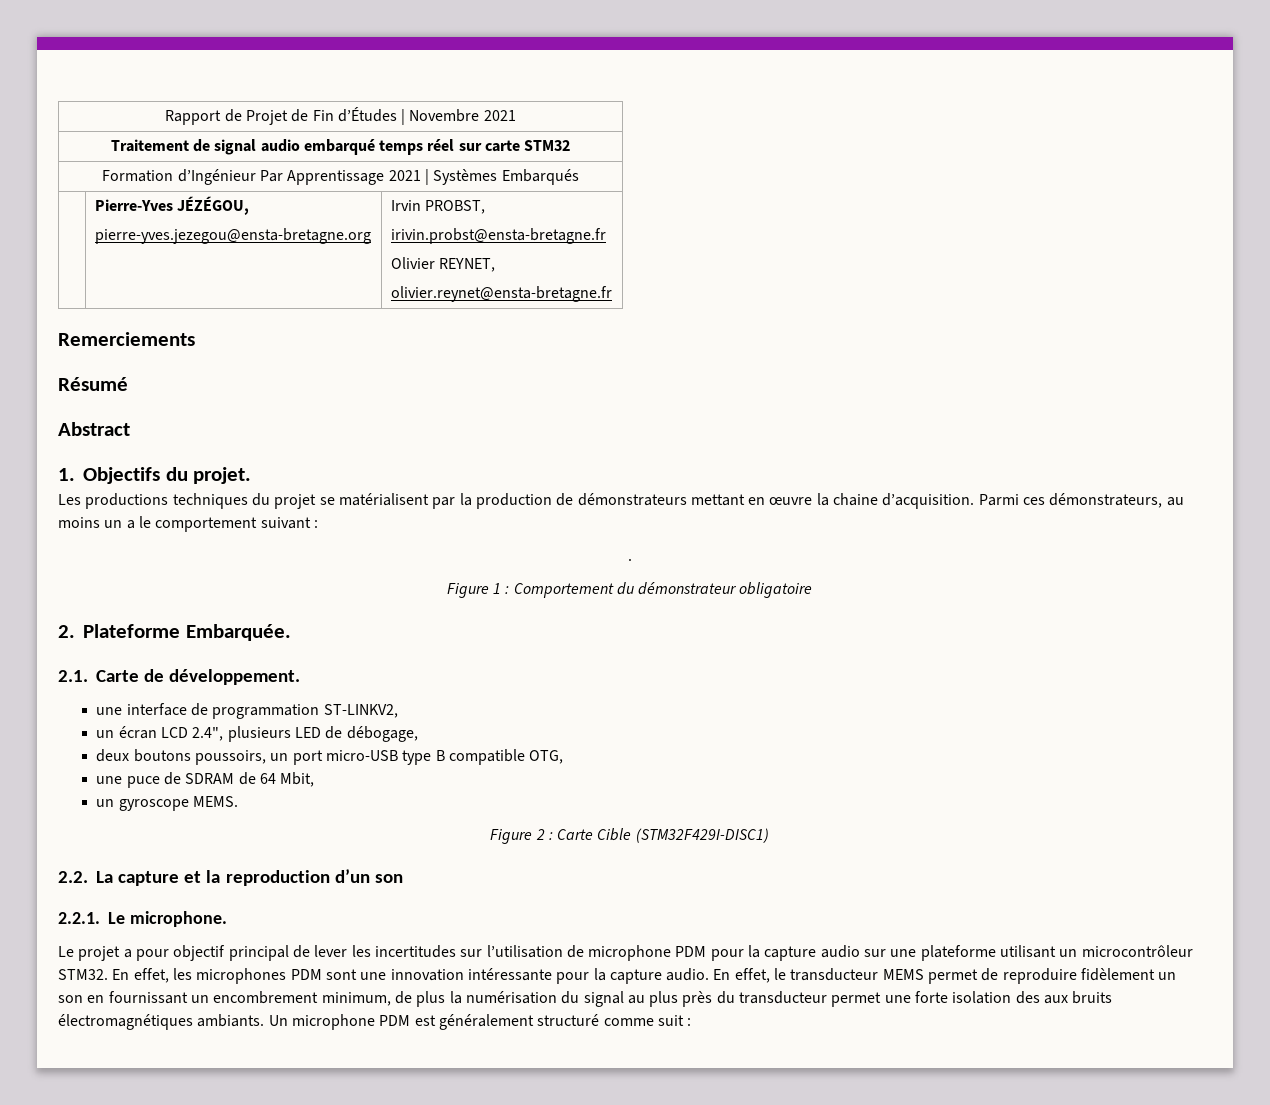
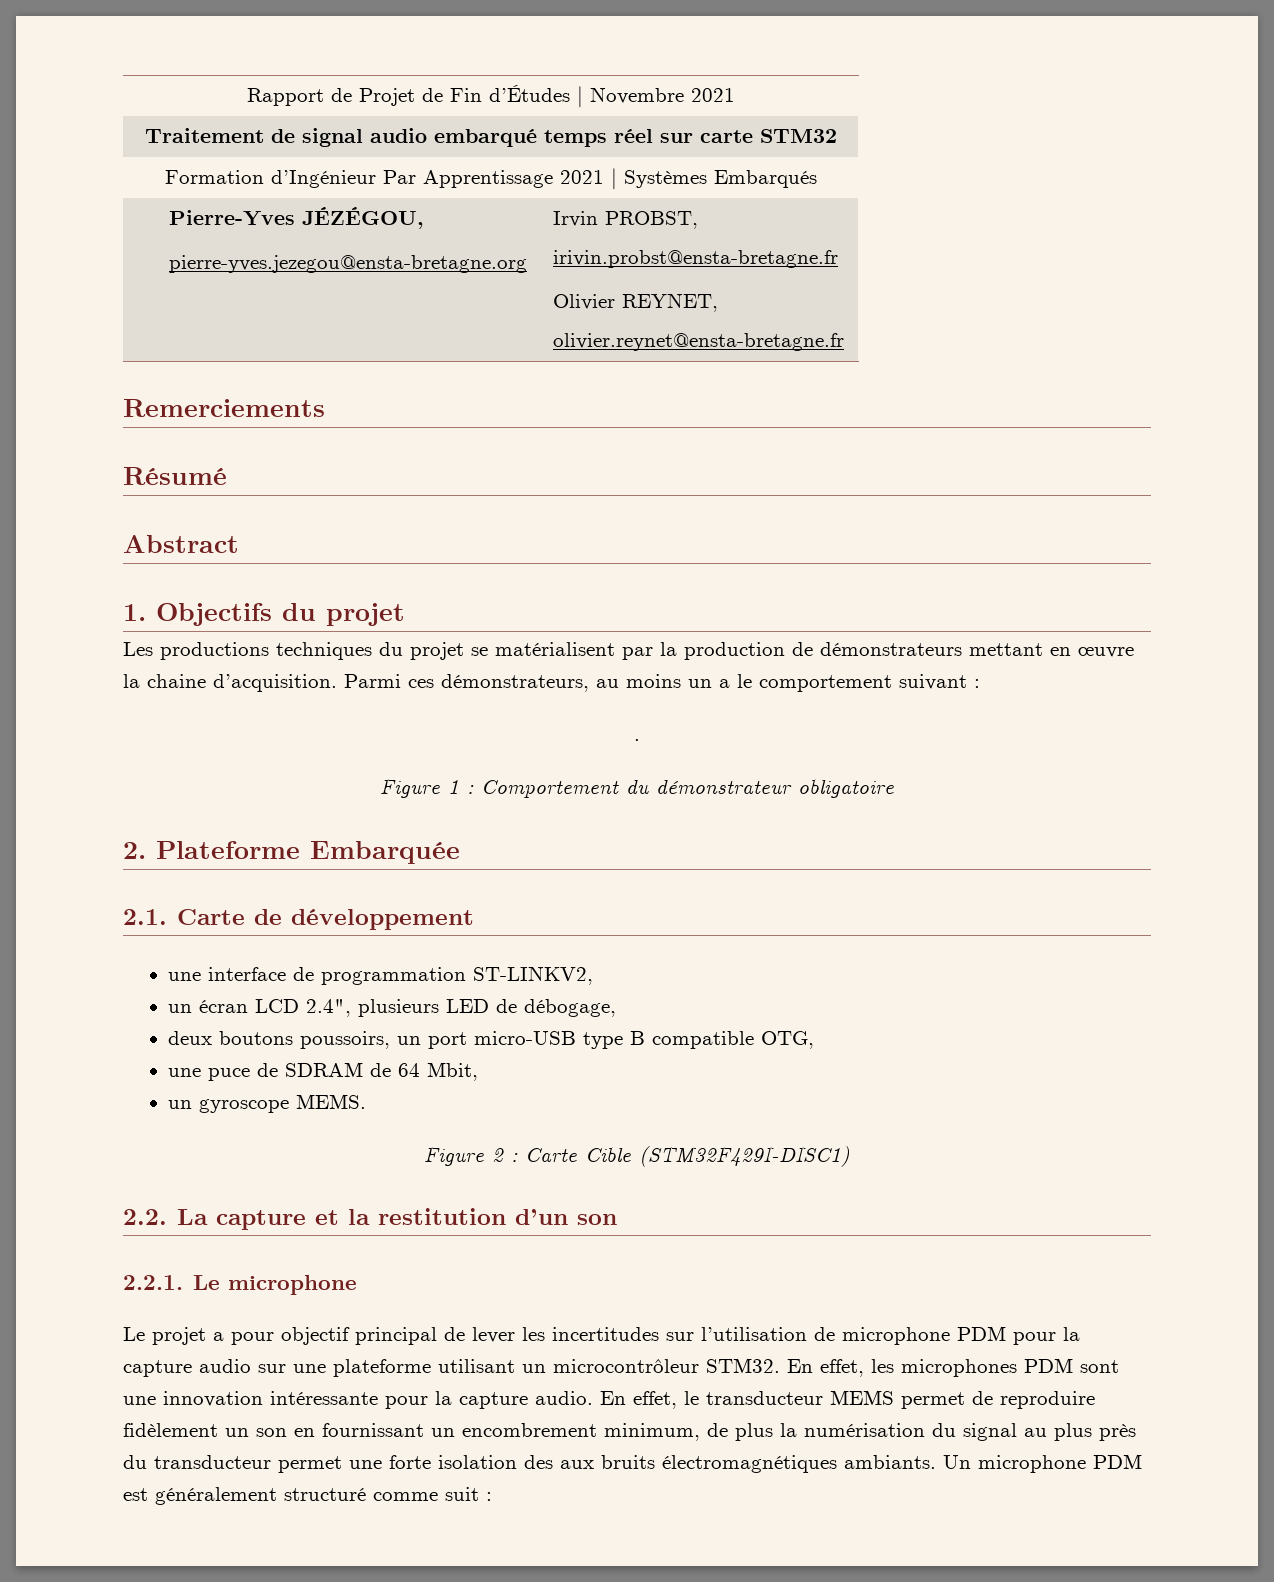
- 1. Objectifs du projet.
+ 1. Objectifs du projet
- 2. Plateforme Embarquée.
+ 2. Plateforme Embarquée
- 2.1. Carte de développement.
+ 2.1. Carte de développement
- 2.2. La capture et la reproduction d’un son
+ 2.2. La capture et la restitution d’un son
- 2.2.1. Le microphone.
+ 2.2.1. Le microphone

